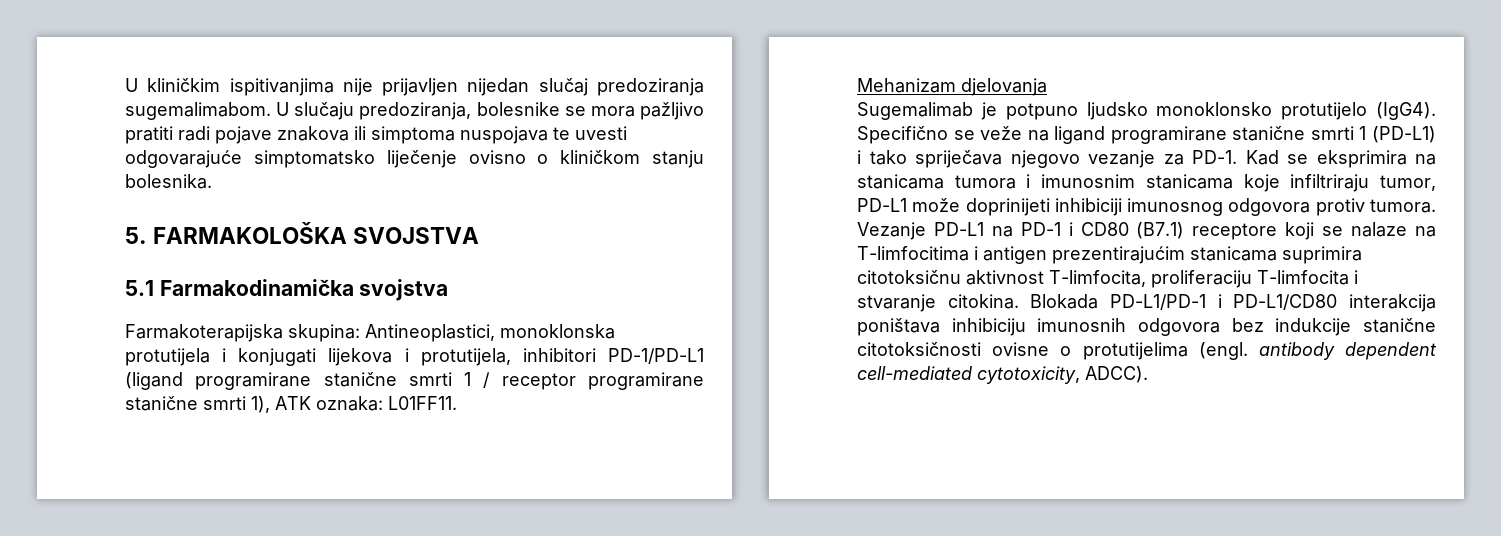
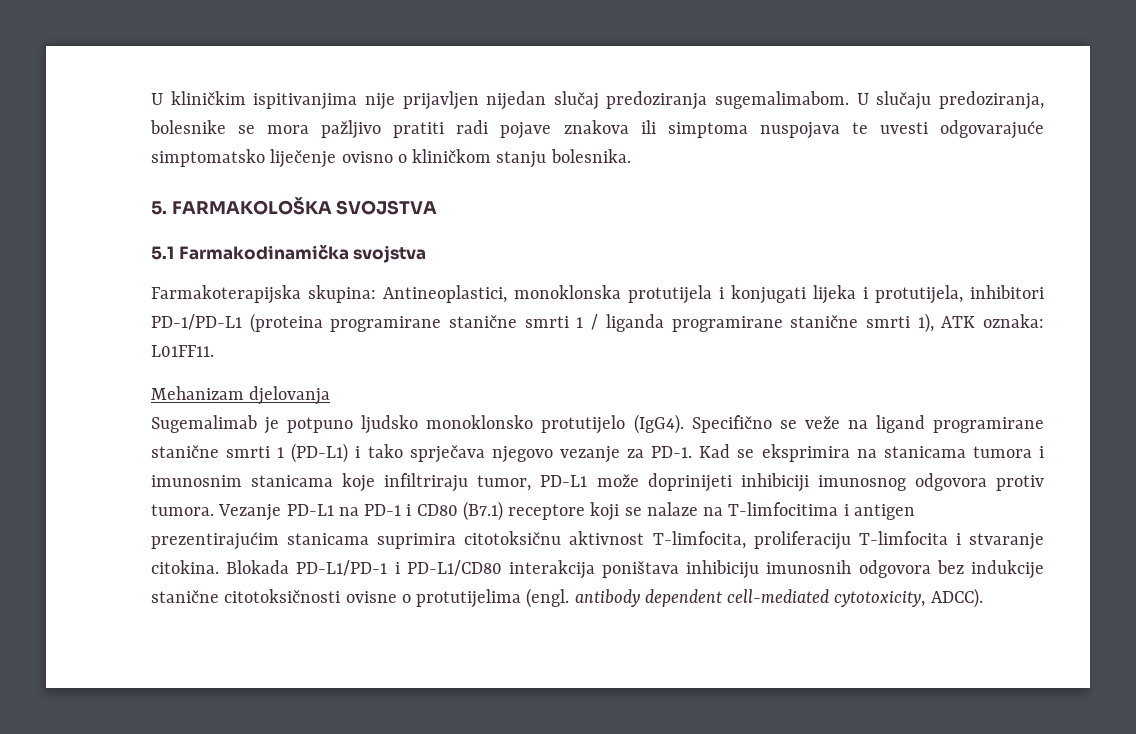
- Farmakoterapijska skupina: Antineoplastici, monoklonska protutijela i konjugati lijekova i protutijela, inhibitori PD-1/PD-L1 (ligand programirane stanične smrti 1 / receptor programirane stanične smrti 1), ATK oznaka: L01FF11.
+ Farmakoterapijska skupina: Antineoplastici, monoklonska protutijela i konjugati lijeka i protutijela, inhibitori PD-1/PD-L1 (proteina programirane stanične smrti 1 / liganda programirane stanične smrti 1), ATK oznaka: L01FF11.
- Specifično se veže na ligand programirane stanične smrti 1 (PD-L1) i tako spriječava njegovo vezanje za PD-1.
+ Specifično se veže na ligand programirane stanične smrti 1 (PD-L1) i tako sprječava njegovo vezanje za PD-1.

